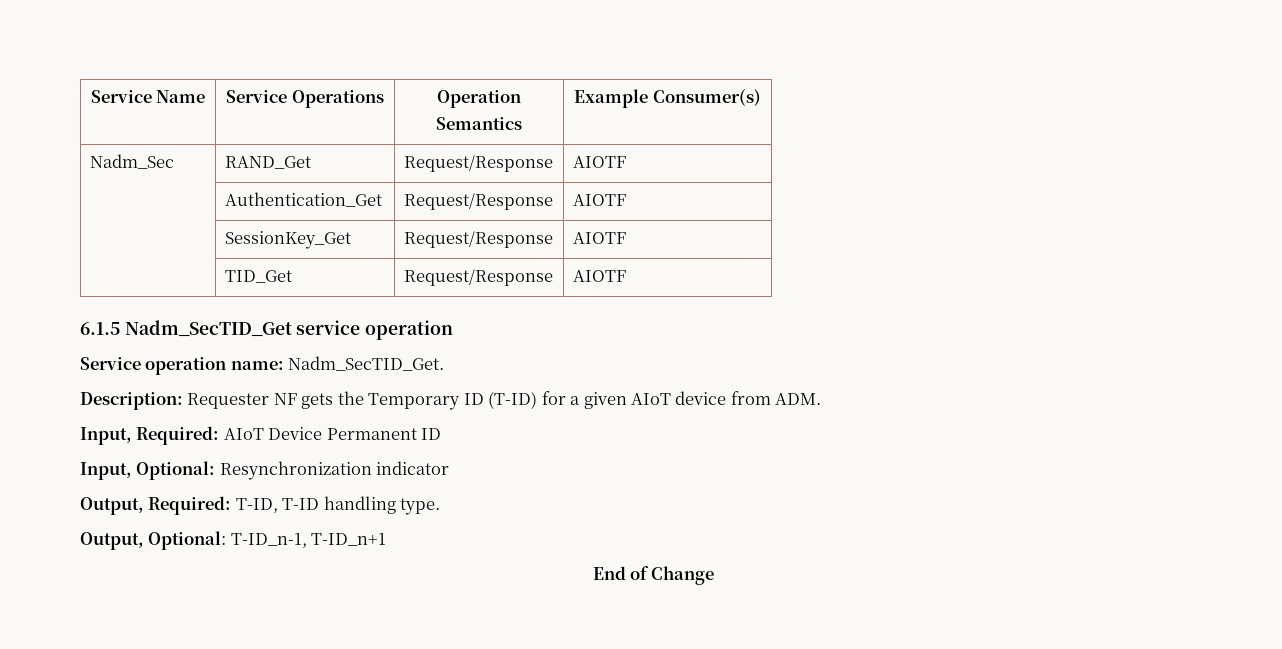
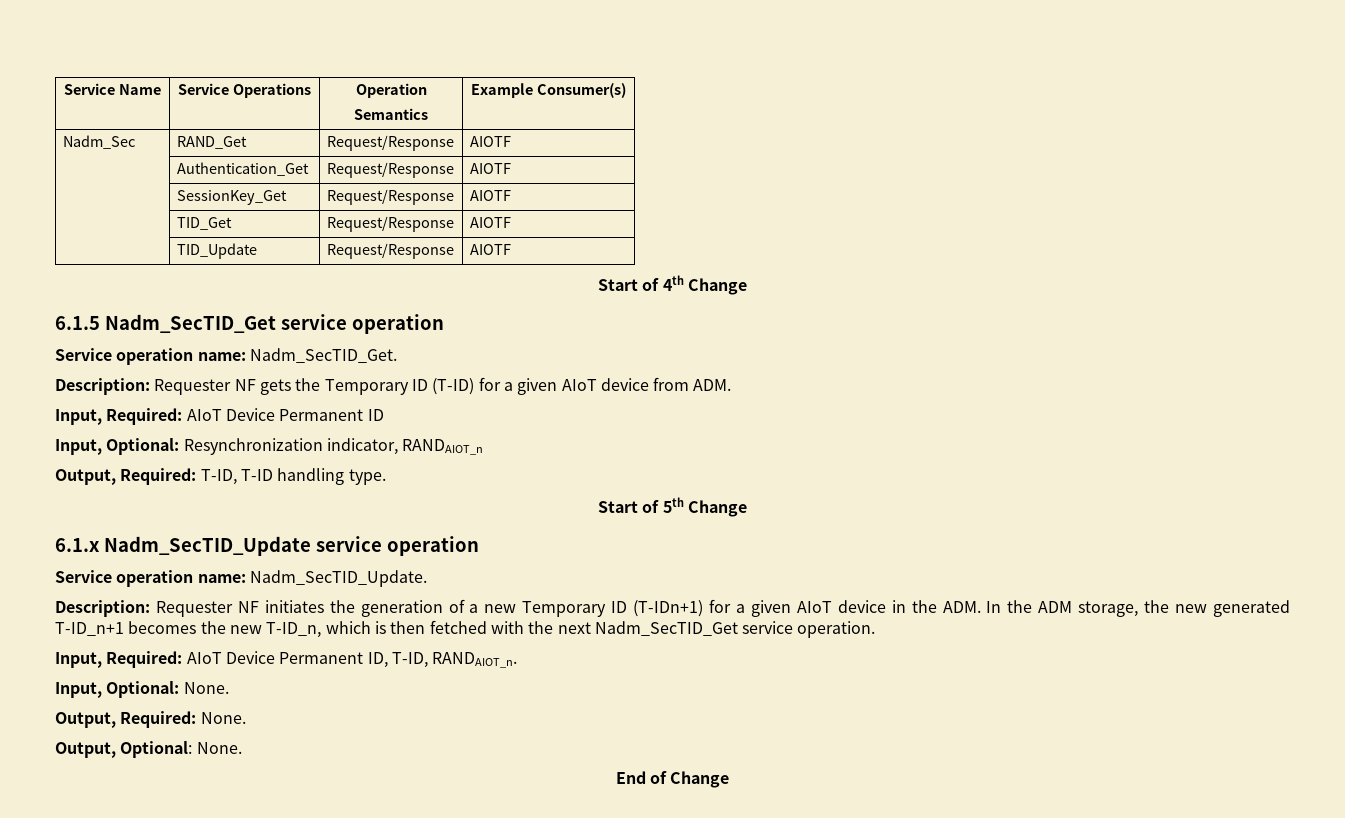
+ | TID_Update | Request/Response | AIOTF
+ Start of 4th Change
- Input, Optional: Resynchronization indicator
+ Input, Optional: Resynchronization indicator, RANDAIOT_n
+ Start of 5th Change
+ 6.1.x Nadm_SecTID_Update service operation
+ Service operation name: Nadm_SecTID_Update.
+ Description: Requester NF initiates the generation of a new Temporary ID (T-IDn+1) for a given AIoT device in the ADM. In the ADM storage, the new generated T-ID_n+1 becomes the new T-ID_n, which is then fetched with the next Nadm_SecTID_Get service operation.
+ Input, Required: AIoT Device Permanent ID, T-ID, RANDAIOT_n.
+ Input, Optional: None.
+ Output, Required: None.
- Output, Optional: T-ID_n-1, T-ID_n+1
+ Output, Optional: None.

